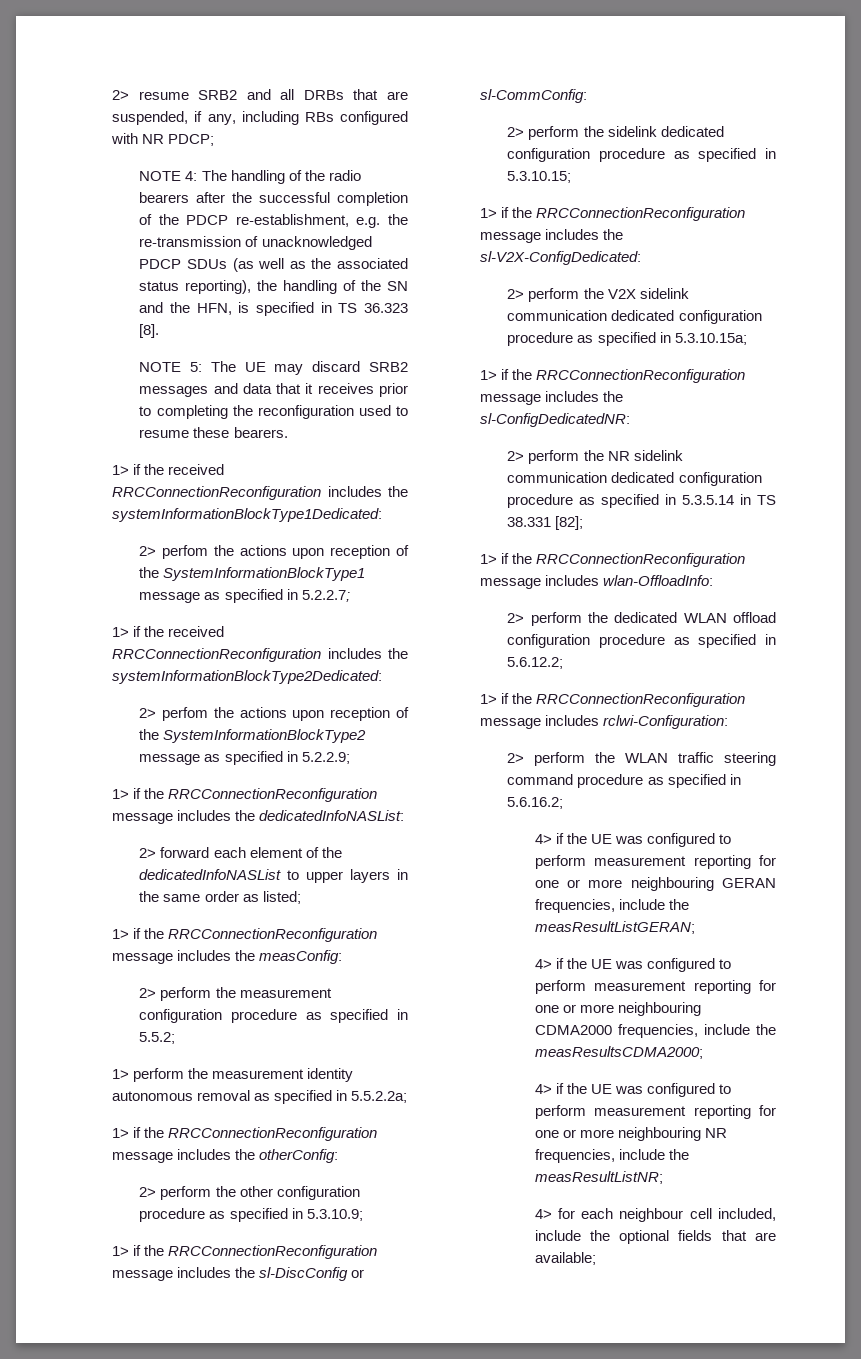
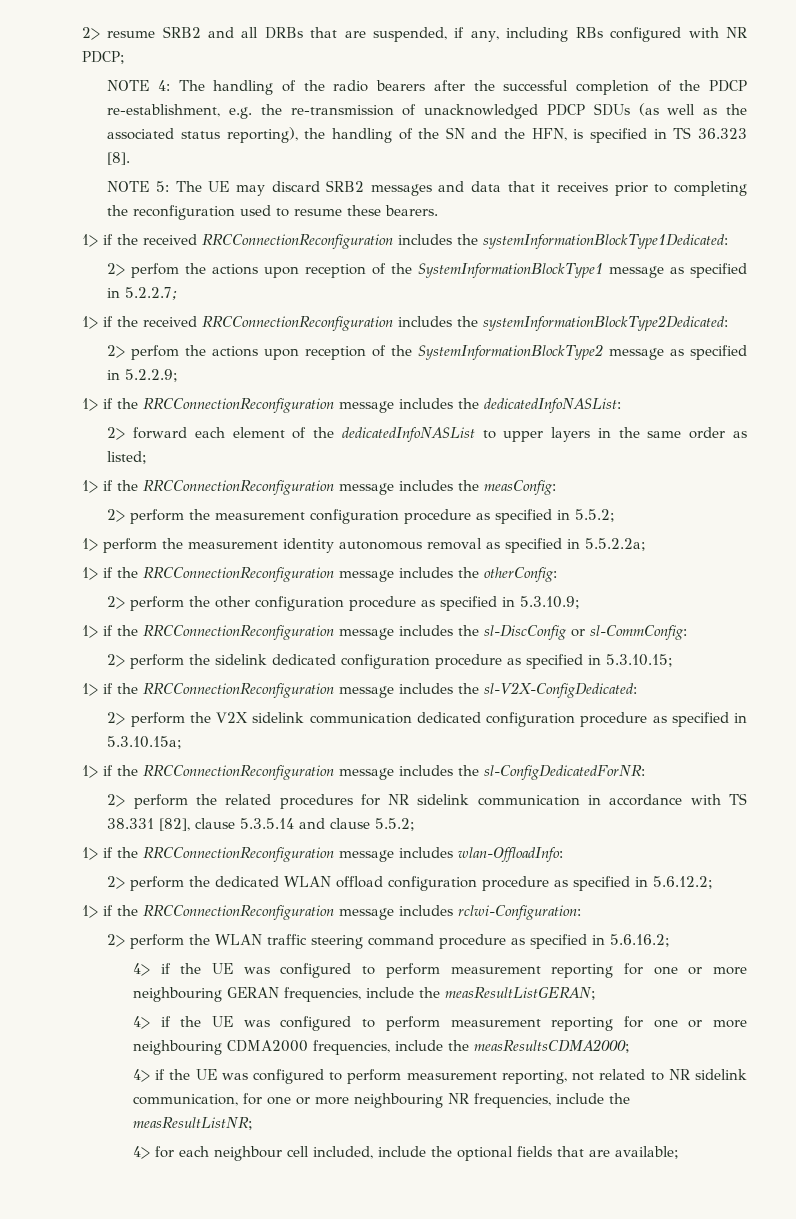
- 1> if the RRCConnectionReconfiguration message includes the sl-ConfigDedicatedNR:
- 2> perform the NR sidelink communication dedicated configuration procedure as specified in 5.3.5.14 in TS 38.331 [82];
+ 1> if the RRCConnectionReconfiguration message includes the sl-ConfigDedicatedForNR:
+ 2> perform the related procedures for NR sidelink communication in accordance with TS 38.331 [82], clause 5.3.5.14 and clause 5.5.2;
- 4> if the UE was configured to perform measurement reporting for one or more neighbouring NR frequencies, include the measResultListNR;
+ 4> if the UE was configured to perform measurement reporting, not related to NR sidelink communication, for one or more neighbouring NR frequencies, include the measResultListNR;

